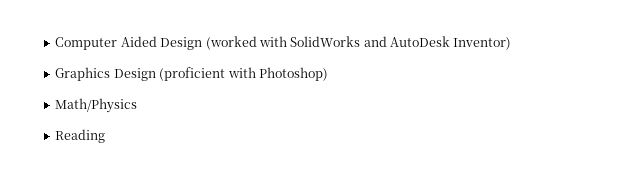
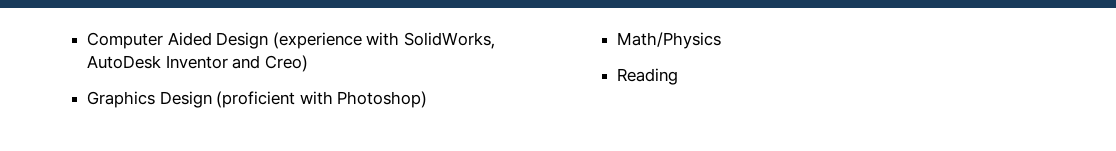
- Computer Aided Design (worked with SolidWorks and AutoDesk Inventor)
+ Computer Aided Design (experience with SolidWorks, AutoDesk Inventor and Creo)

